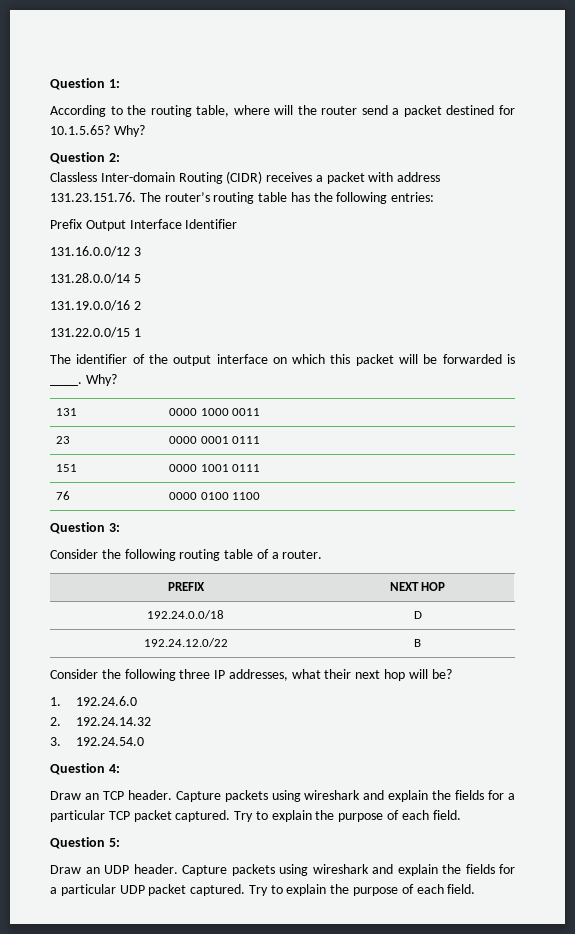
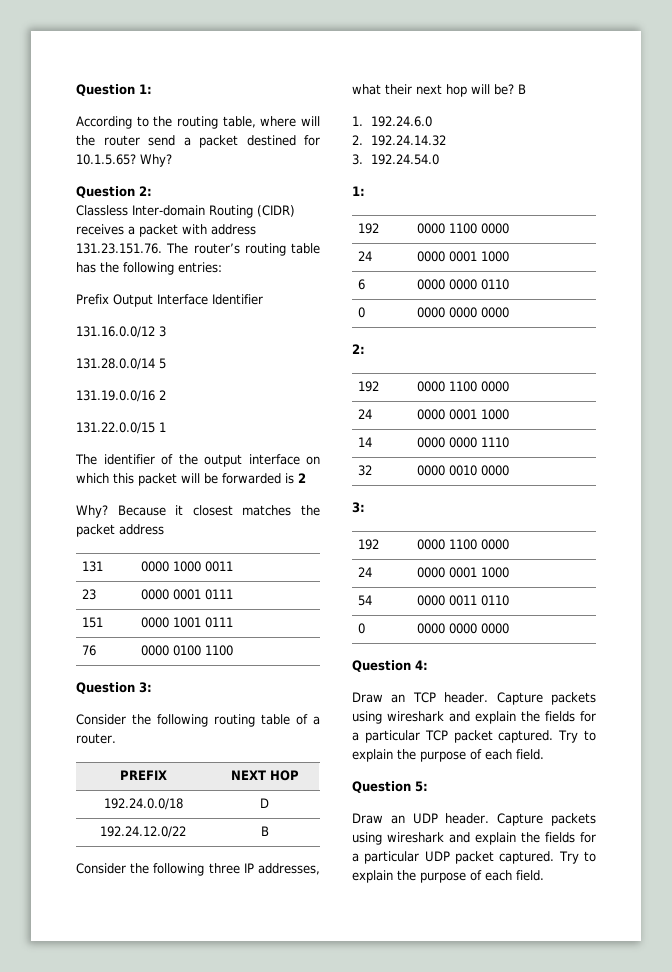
- The identifier of the output interface on which this packet will be forwarded is ____. Why?
+ The identifier of the output interface on which this packet will be forwarded is 2
+ Why? Because it closest matches the packet address
- Consider the following three IP addresses, what their next hop will be?
+ Consider the following three IP addresses, what their next hop will be? B
  3. 192.24.54.0
+ 1:
+ 192 | 0000 1100 0000
+ 24 | 0000 0001 1000
+ 6 | 0000 0000 0110
+ 0 | 0000 0000 0000
+ 2:
+ 192 | 0000 1100 0000
+ 24 | 0000 0001 1000
+ 14 | 0000 0000 1110
+ 32 | 0000 0010 0000
+ 3:
+ 192 | 0000 1100 0000
+ 24 | 0000 0001 1000
+ 54 | 0000 0011 0110
+ 0 | 0000 0000 0000

